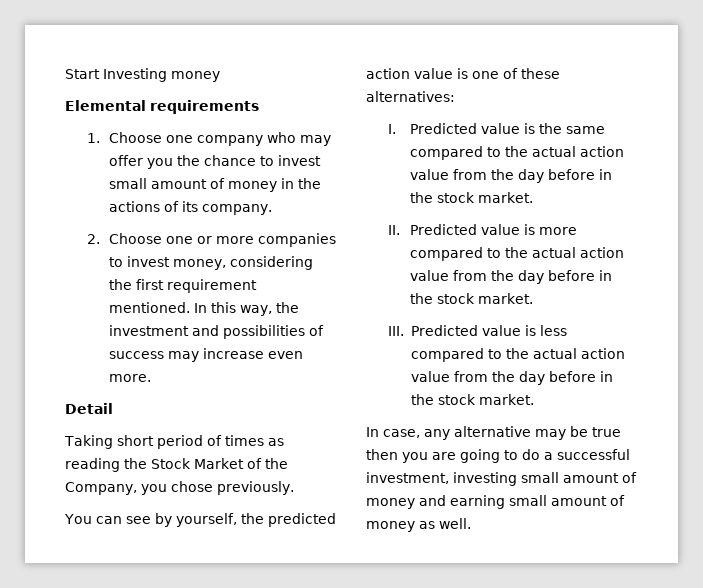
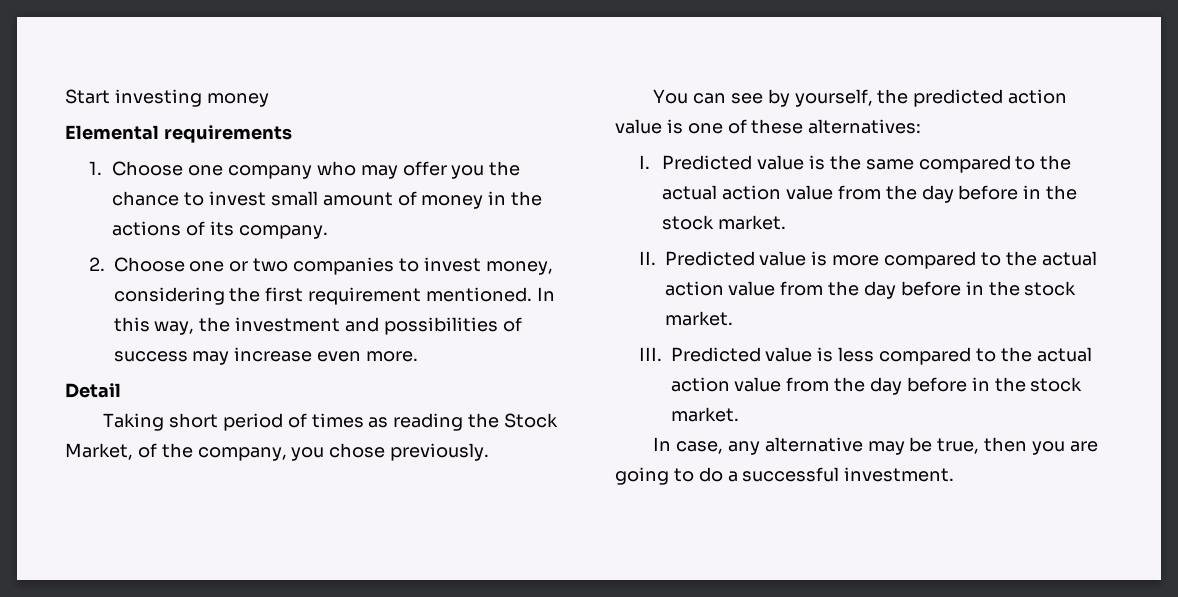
- Start Investing money
+ Start investing money
- 2. Choose one or more companies to invest money, considering the first requirement mentioned.
+ 2. Choose one or two companies to invest money, considering the first requirement mentioned.
- Taking short period of times as reading the Stock Market of the Company, you chose previously.
+ Taking short period of times as reading the Stock Market, of the company, you chose previously.
- In case, any alternative may be true then you are going to do a successful investment, investing small amount of money and earning small amount of money as well.
+ In case, any alternative may be true, then you are going to do a successful investment.

